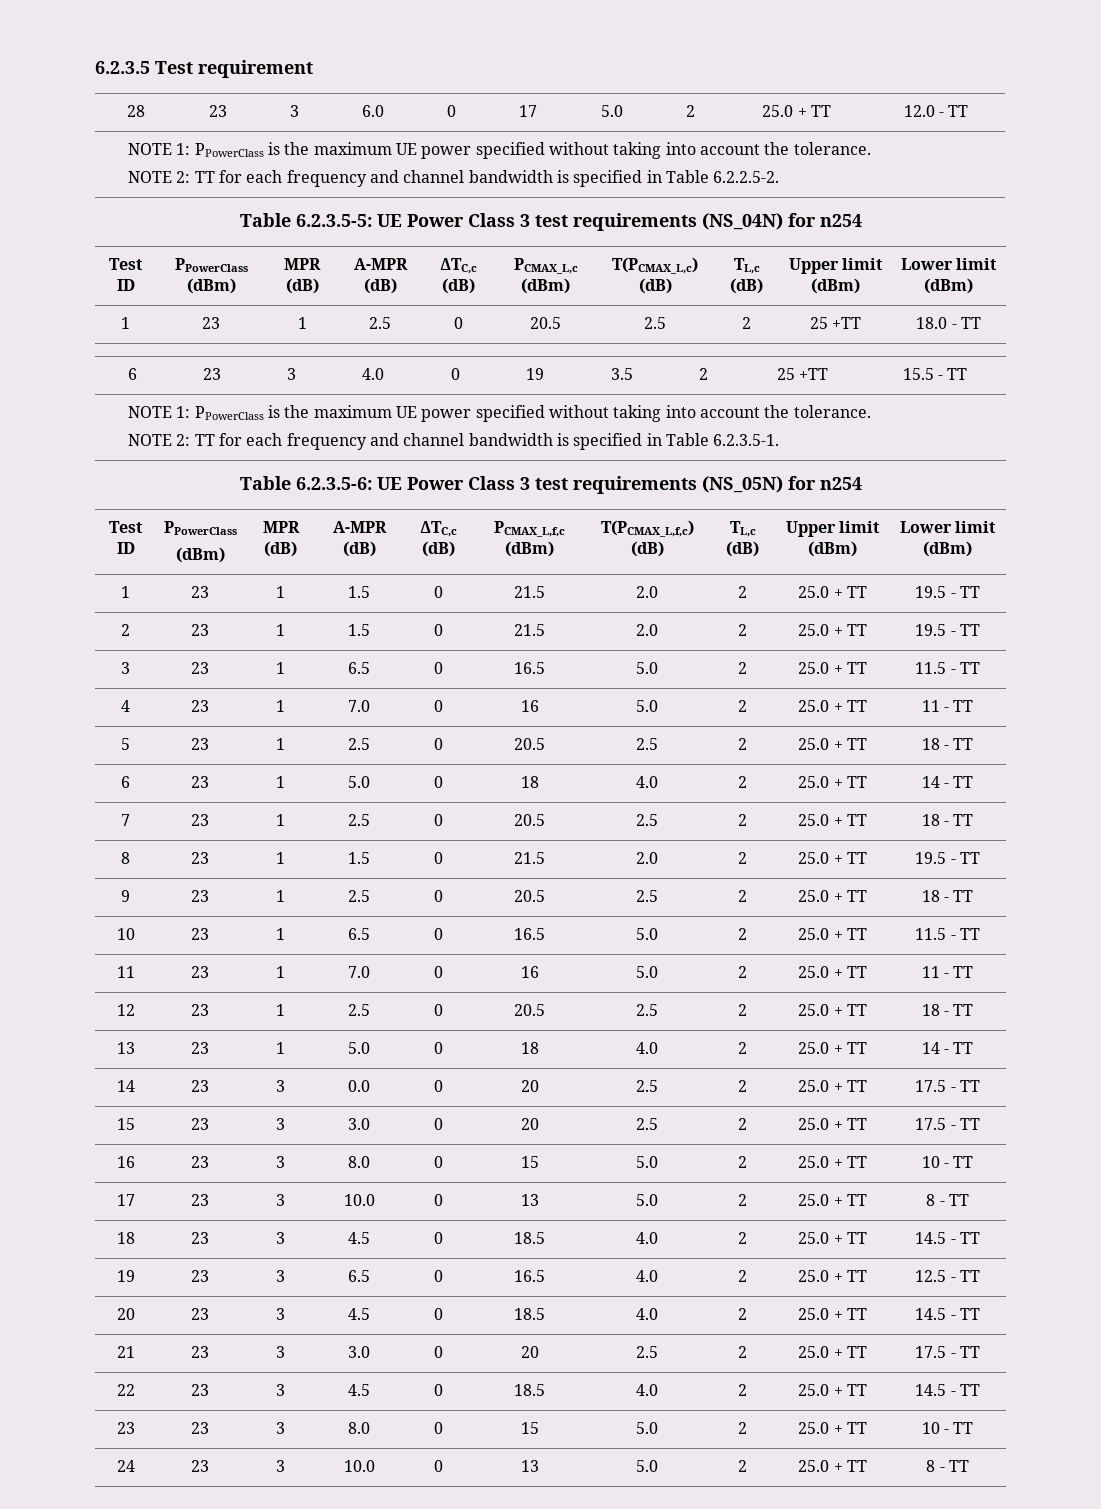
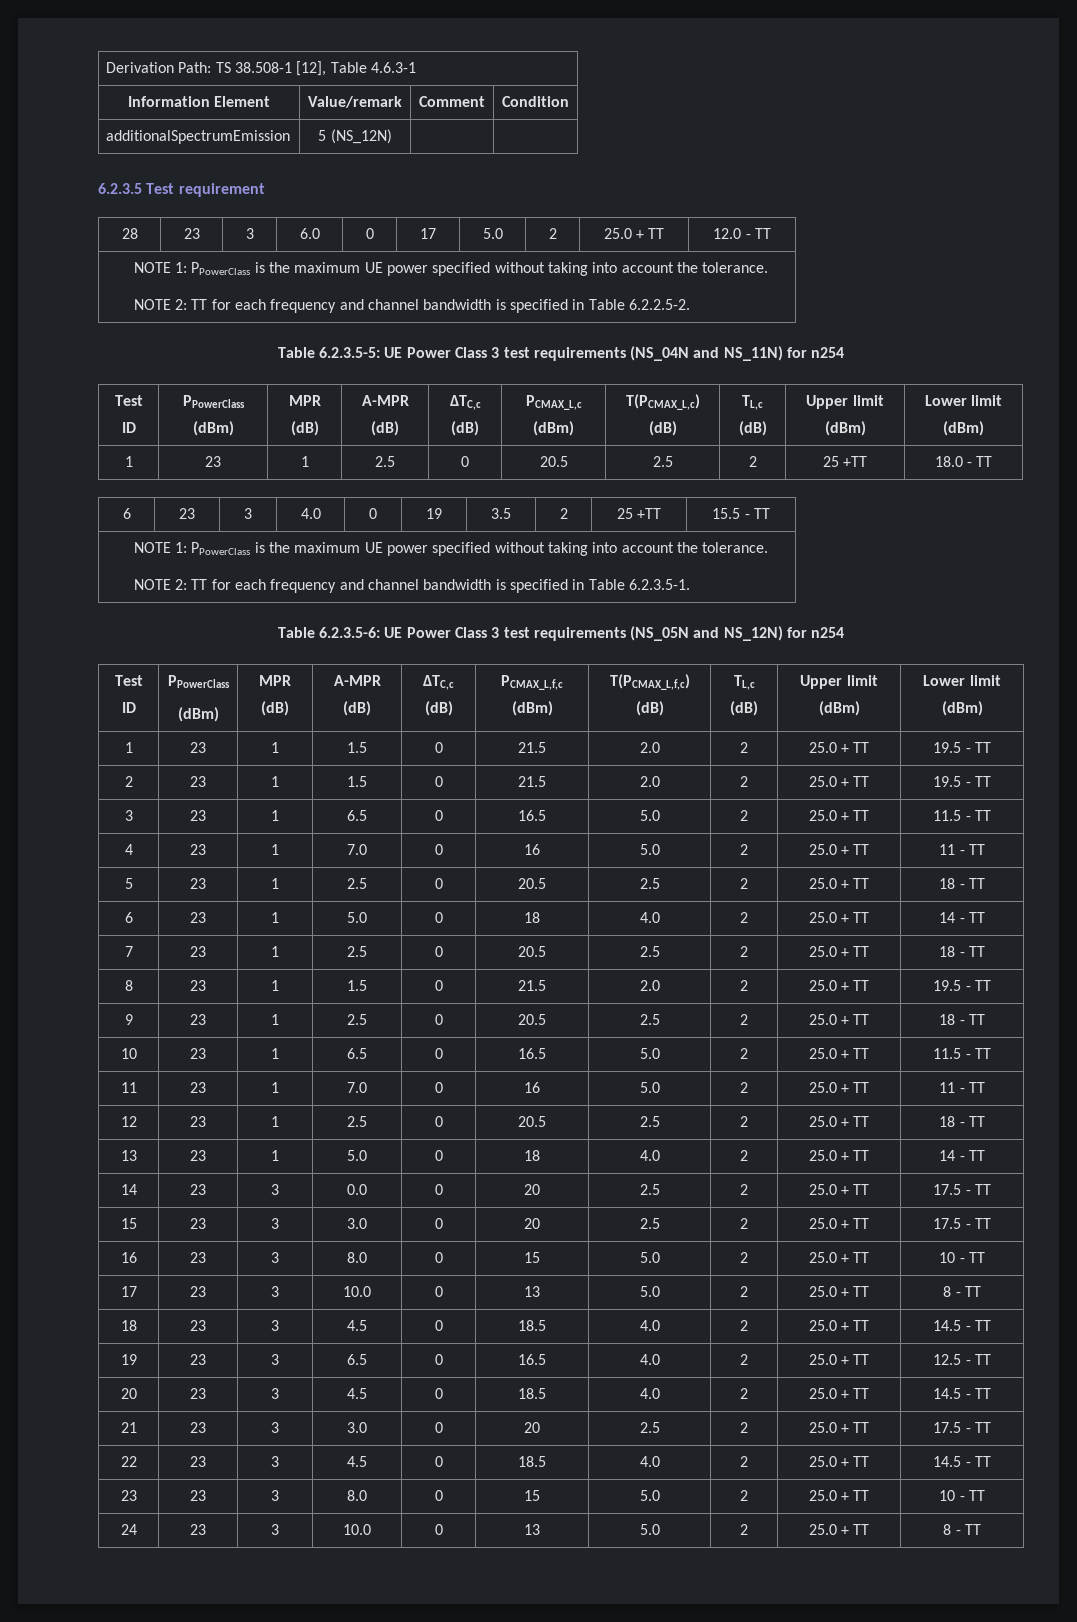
+ Derivation Path: TS 38.508-1 [12], Table 4.6.3-1
+ Information Element | Value/remark | Comment | Condition
+ additionalSpectrumEmission | 5 (NS_12N) | |
- Table 6.2.3.5-5: UE Power Class 3 test requirements (NS_04N) for n254
+ Table 6.2.3.5-5: UE Power Class 3 test requirements (NS_04N and NS_11N) for n254
- Table 6.2.3.5-6: UE Power Class 3 test requirements (NS_05N) for n254
+ Table 6.2.3.5-6: UE Power Class 3 test requirements (NS_05N and NS_12N) for n254

